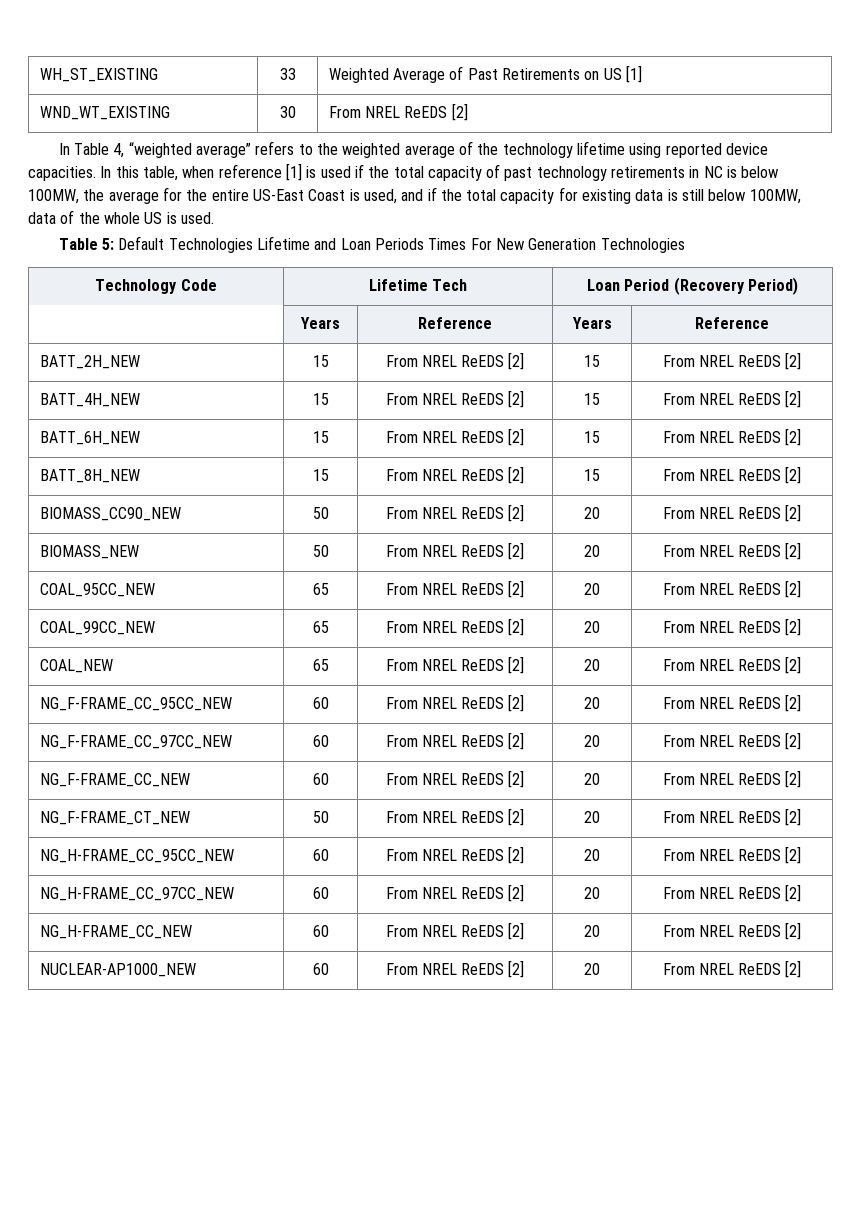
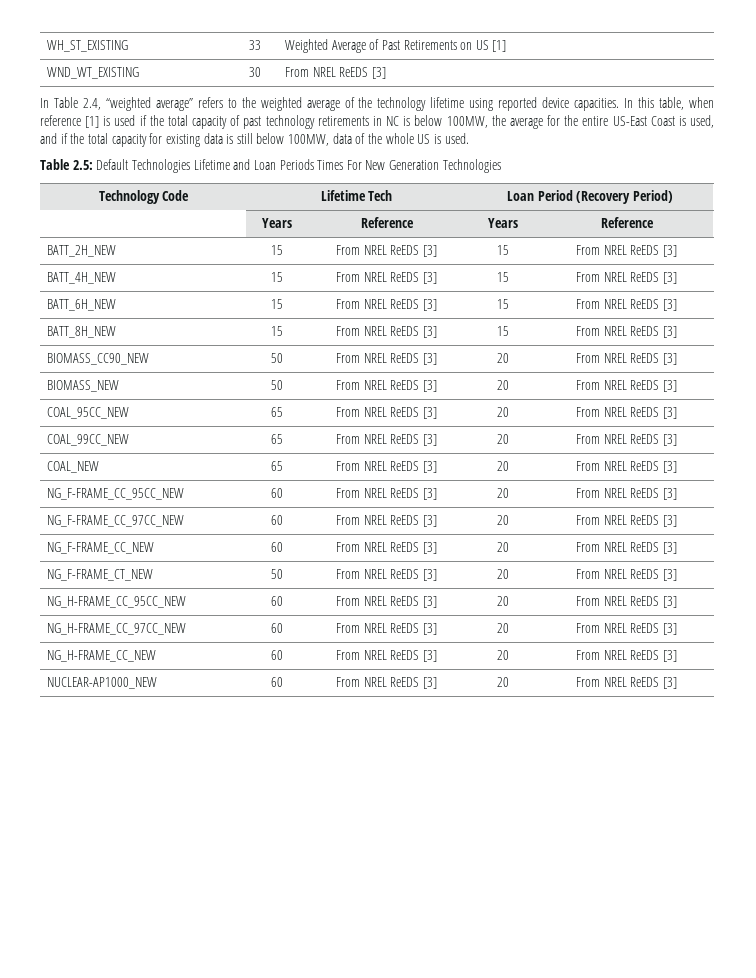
- WND_WT_EXISTING | 30 | From NREL ReEDS [2]
+ WND_WT_EXISTING | 30 | From NREL ReEDS [3]
- In Table 4, “weighted average” refers to the weighted average of the technology lifetime using reported device capacities.
+ In Table 2.4, “weighted average” refers to the weighted average of the technology lifetime using reported device capacities.
- Table 5: Default Technologies Lifetime and Loan Periods Times For New Generation Technologies
+ Table 2.5: Default Technologies Lifetime and Loan Periods Times For New Generation Technologies
- BATT_2H_NEW | 15 | From NREL ReEDS [2] | 15 | From NREL ReEDS [2]
+ BATT_2H_NEW | 15 | From NREL ReEDS [3] | 15 | From NREL ReEDS [3]
- BATT_4H_NEW | 15 | From NREL ReEDS [2] | 15 | From NREL ReEDS [2]
+ BATT_4H_NEW | 15 | From NREL ReEDS [3] | 15 | From NREL ReEDS [3]
- BATT_6H_NEW | 15 | From NREL ReEDS [2] | 15 | From NREL ReEDS [2]
+ BATT_6H_NEW | 15 | From NREL ReEDS [3] | 15 | From NREL ReEDS [3]
- BATT_8H_NEW | 15 | From NREL ReEDS [2] | 15 | From NREL ReEDS [2]
+ BATT_8H_NEW | 15 | From NREL ReEDS [3] | 15 | From NREL ReEDS [3]
- BIOMASS_CC90_NEW | 50 | From NREL ReEDS [2] | 20 | From NREL ReEDS [2]
+ BIOMASS_CC90_NEW | 50 | From NREL ReEDS [3] | 20 | From NREL ReEDS [3]
- BIOMASS_NEW | 50 | From NREL ReEDS [2] | 20 | From NREL ReEDS [2]
+ BIOMASS_NEW | 50 | From NREL ReEDS [3] | 20 | From NREL ReEDS [3]
- COAL_95CC_NEW | 65 | From NREL ReEDS [2] | 20 | From NREL ReEDS [2]
+ COAL_95CC_NEW | 65 | From NREL ReEDS [3] | 20 | From NREL ReEDS [3]
- COAL_99CC_NEW | 65 | From NREL ReEDS [2] | 20 | From NREL ReEDS [2]
+ COAL_99CC_NEW | 65 | From NREL ReEDS [3] | 20 | From NREL ReEDS [3]
- COAL_NEW | 65 | From NREL ReEDS [2] | 20 | From NREL ReEDS [2]
+ COAL_NEW | 65 | From NREL ReEDS [3] | 20 | From NREL ReEDS [3]
- NG_F-FRAME_CC_95CC_NEW | 60 | From NREL ReEDS [2] | 20 | From NREL ReEDS [2]
+ NG_F-FRAME_CC_95CC_NEW | 60 | From NREL ReEDS [3] | 20 | From NREL ReEDS [3]
- NG_F-FRAME_CC_97CC_NEW | 60 | From NREL ReEDS [2] | 20 | From NREL ReEDS [2]
+ NG_F-FRAME_CC_97CC_NEW | 60 | From NREL ReEDS [3] | 20 | From NREL ReEDS [3]
- NG_F-FRAME_CC_NEW | 60 | From NREL ReEDS [2] | 20 | From NREL ReEDS [2]
+ NG_F-FRAME_CC_NEW | 60 | From NREL ReEDS [3] | 20 | From NREL ReEDS [3]
- NG_F-FRAME_CT_NEW | 50 | From NREL ReEDS [2] | 20 | From NREL ReEDS [2]
+ NG_F-FRAME_CT_NEW | 50 | From NREL ReEDS [3] | 20 | From NREL ReEDS [3]
- NG_H-FRAME_CC_95CC_NEW | 60 | From NREL ReEDS [2] | 20 | From NREL ReEDS [2]
+ NG_H-FRAME_CC_95CC_NEW | 60 | From NREL ReEDS [3] | 20 | From NREL ReEDS [3]
- NG_H-FRAME_CC_97CC_NEW | 60 | From NREL ReEDS [2] | 20 | From NREL ReEDS [2]
+ NG_H-FRAME_CC_97CC_NEW | 60 | From NREL ReEDS [3] | 20 | From NREL ReEDS [3]
- NG_H-FRAME_CC_NEW | 60 | From NREL ReEDS [2] | 20 | From NREL ReEDS [2]
+ NG_H-FRAME_CC_NEW | 60 | From NREL ReEDS [3] | 20 | From NREL ReEDS [3]
- NUCLEAR-AP1000_NEW | 60 | From NREL ReEDS [2] | 20 | From NREL ReEDS [2]
+ NUCLEAR-AP1000_NEW | 60 | From NREL ReEDS [3] | 20 | From NREL ReEDS [3]

